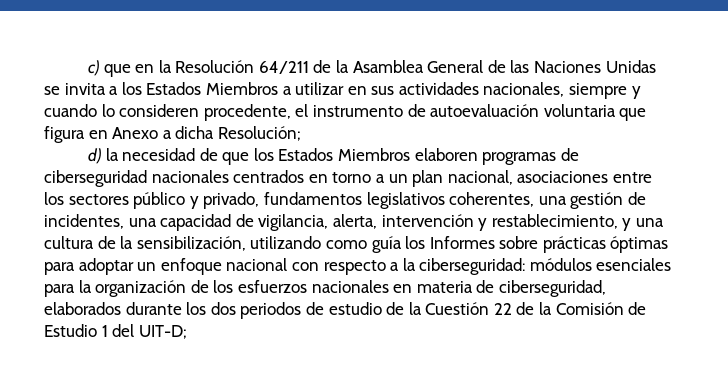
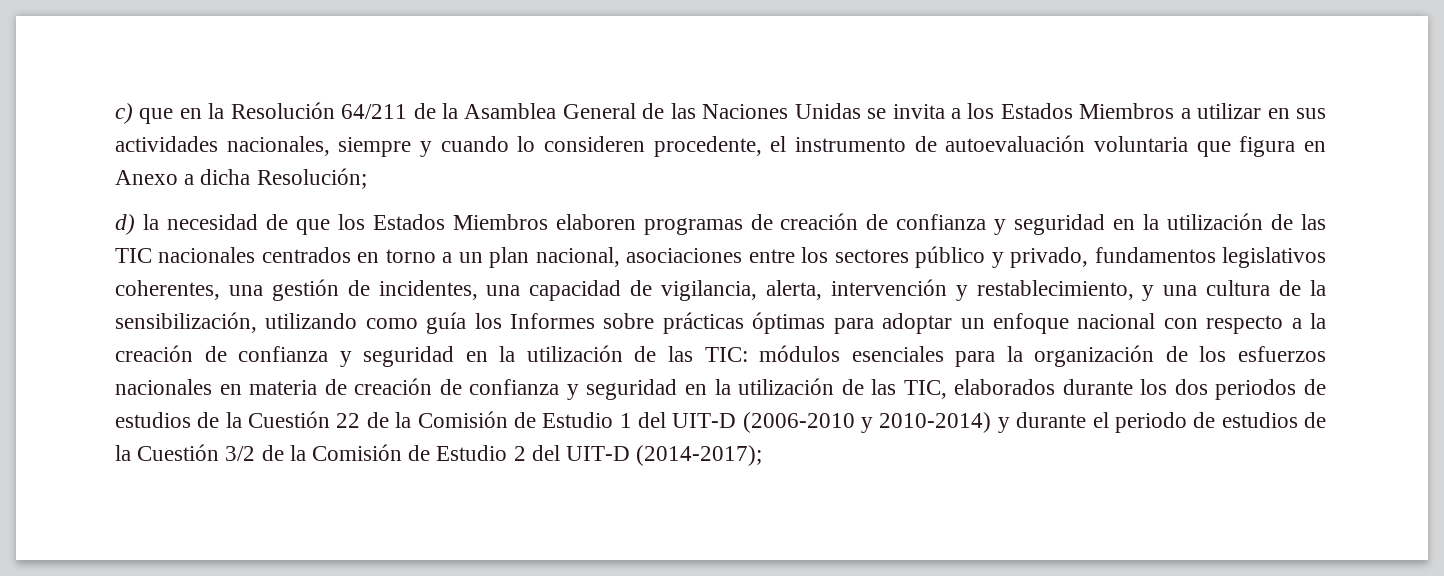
- d) la necesidad de que los Estados Miembros elaboren programas de ciberseguridad nacionales centrados en torno a un plan nacional, asociaciones entre los sectores público y privado, fundamentos legislativos coherentes, una gestión de incidentes, una capacidad de vigilancia, alerta, intervención y restablecimiento, y una cultura de la sensibilización, utilizando como guía los Informes sobre prácticas óptimas para adoptar un enfoque nacional con respecto a la ciberseguridad:
+ d) la necesidad de que los Estados Miembros elaboren programas de creación de confianza y seguridad en la utilización de las TIC nacionales centrados en torno a un plan nacional, asociaciones entre los sectores público y privado, fundamentos legislativos coherentes, una gestión de incidentes, una capacidad de vigilancia, alerta, intervención y restablecimiento, y una cultura de la sensibilización, utilizando como guía los Informes sobre prácticas óptimas para adoptar un enfoque nacional con respecto a la creación de confianza y seguridad en la utilización de las TIC:
- módulos esenciales para la organización de los esfuerzos nacionales en materia de ciberseguridad, elaborados durante los dos periodos de estudio de la Cuestión 22 de la Comisión de Estudio 1 del UIT-D;
+ módulos esenciales para la organización de los esfuerzos nacionales en materia de creación de confianza y seguridad en la utilización de las TIC, elaborados durante los dos periodos de estudios de la Cuestión 22 de la Comisión de Estudio 1 del UIT-D (2006-2010 y 2010-2014) y durante el periodo de estudios de la Cuestión 3/2 de la Comisión de Estudio 2 del UIT-D (2014-2017);

